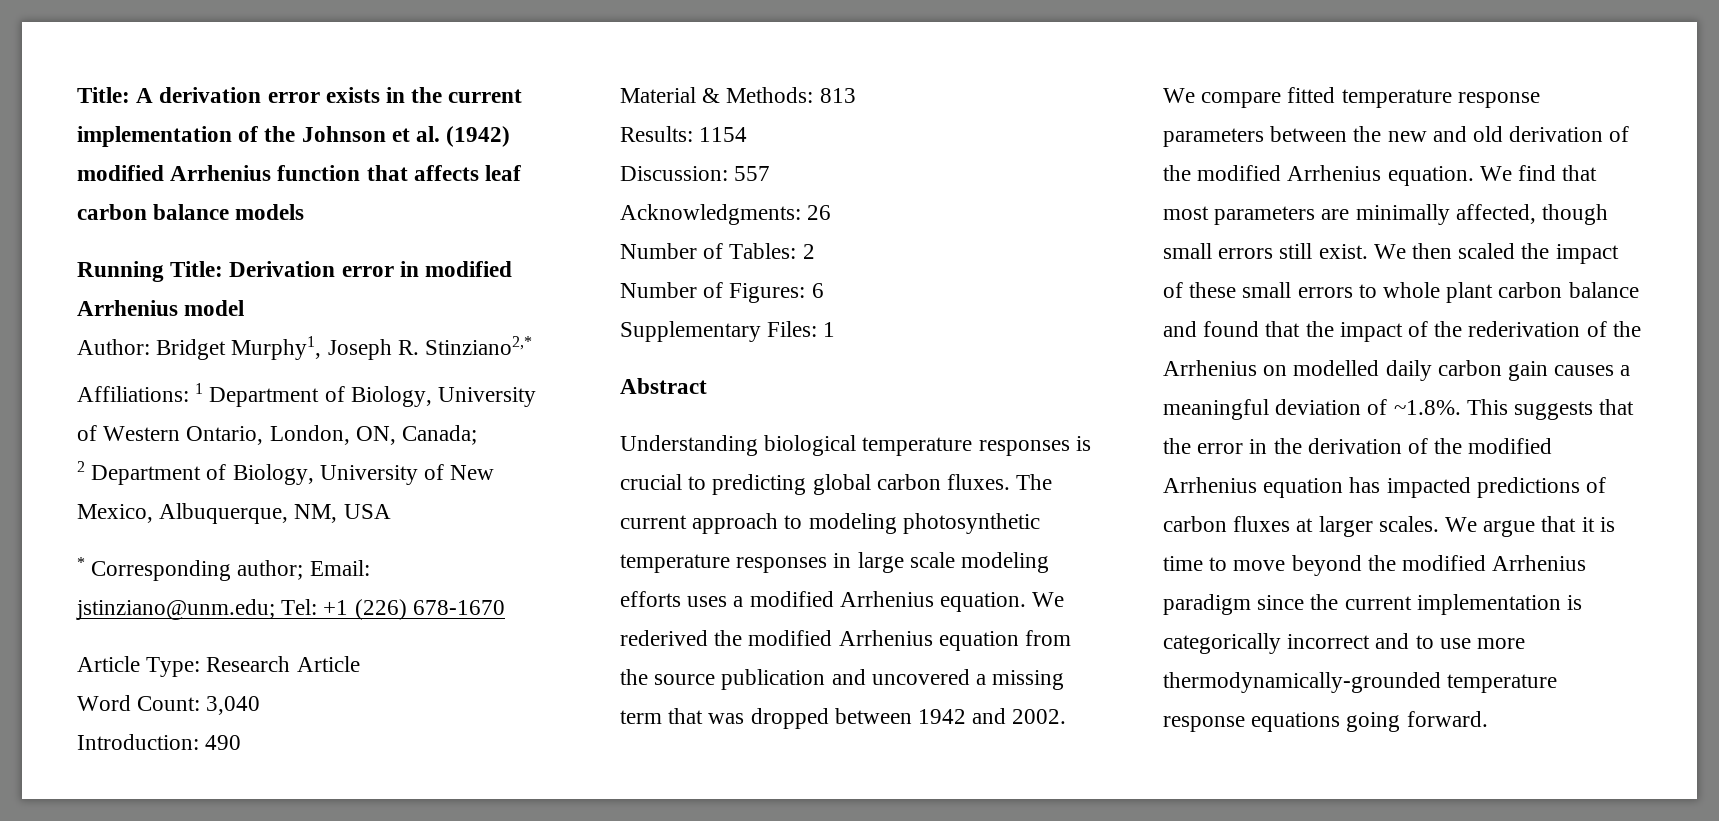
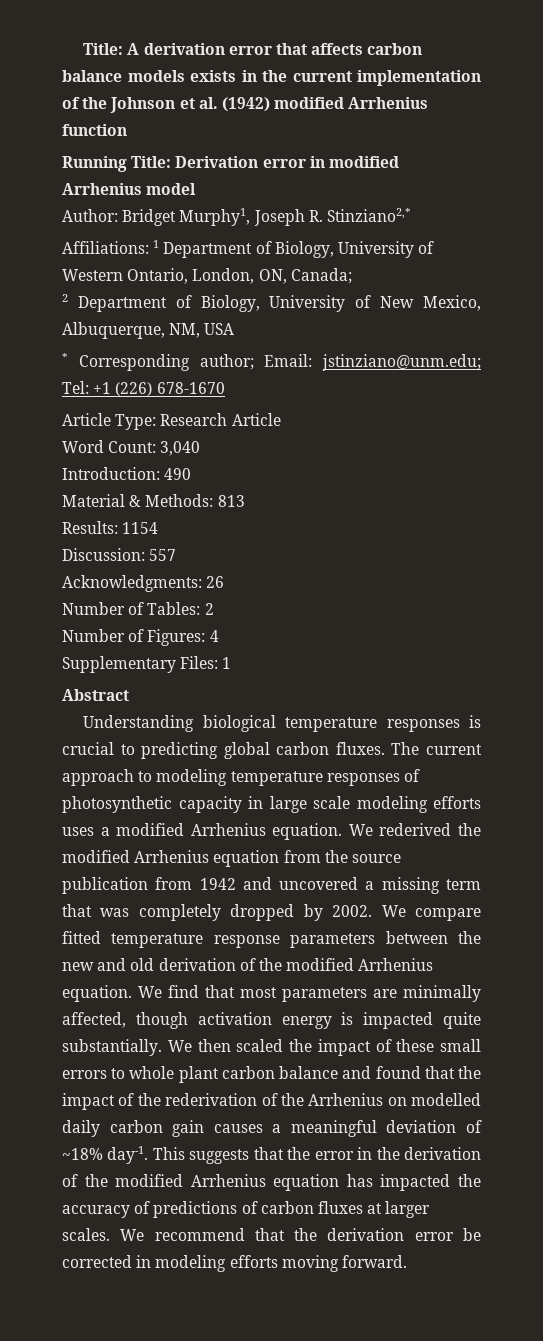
- Title: A derivation error exists in the current implementation of the Johnson et al. (1942) modified Arrhenius function that affects leaf carbon balance models
+ Title: A derivation error that affects carbon balance models exists in the current implementation of the Johnson et al. (1942) modified Arrhenius function
- Number of Figures: 6
+ Number of Figures: 4
- The current approach to modeling photosynthetic temperature responses in large scale modeling efforts uses a modified Arrhenius equation.
+ The current approach to modeling temperature responses of photosynthetic capacity in large scale modeling efforts uses a modified Arrhenius equation.
- We rederived the modified Arrhenius equation from the source publication and uncovered a missing term that was dropped between 1942 and 2002.
+ We rederived the modified Arrhenius equation from the source publication from 1942 and uncovered a missing term that was completely dropped by 2002.
- We find that most parameters are minimally affected, though small errors still exist.
+ We find that most parameters are minimally affected, though activation energy is impacted quite substantially.
- We then scaled the impact of these small errors to whole plant carbon balance and found that the impact of the rederivation of the Arrhenius on modelled daily carbon gain causes a meaningful deviation of ~1.8%. This suggests that the error in the derivation of the modified Arrhenius equation has impacted predictions of carbon fluxes at larger scales.
+ We then scaled the impact of these small errors to whole plant carbon balance and found that the impact of the rederivation of the Arrhenius on modelled daily carbon gain causes a meaningful deviation of ~18% day-1. This suggests that the error in the derivation of the modified Arrhenius equation has impacted the accuracy of predictions of carbon fluxes at larger scales.
- We argue that it is time to move beyond the modified Arrhenius paradigm since the current implementation is categorically incorrect and to use more thermodynamically-grounded temperature response equations going forward.
+ We recommend that the derivation error be corrected in modeling efforts moving forward.

